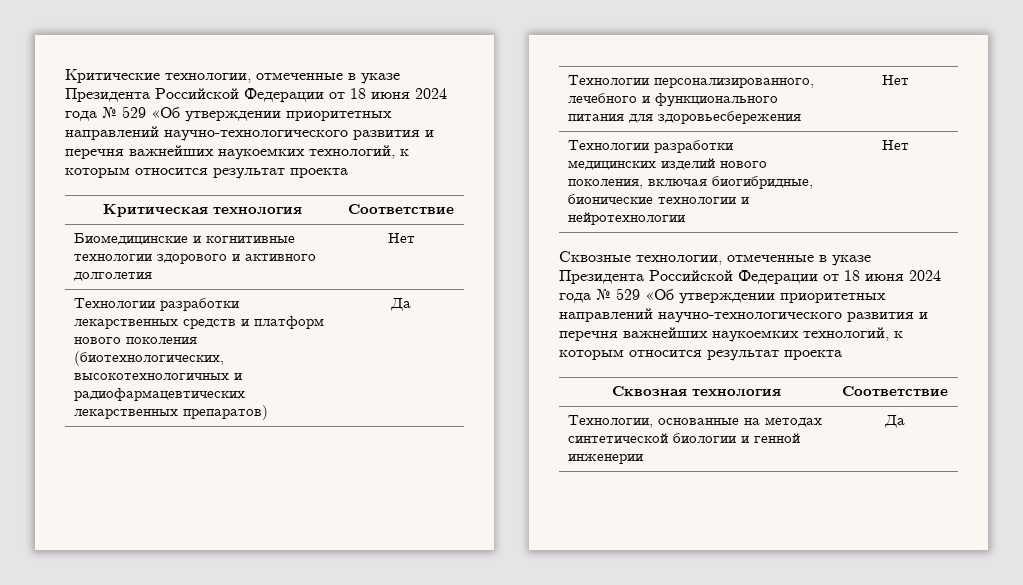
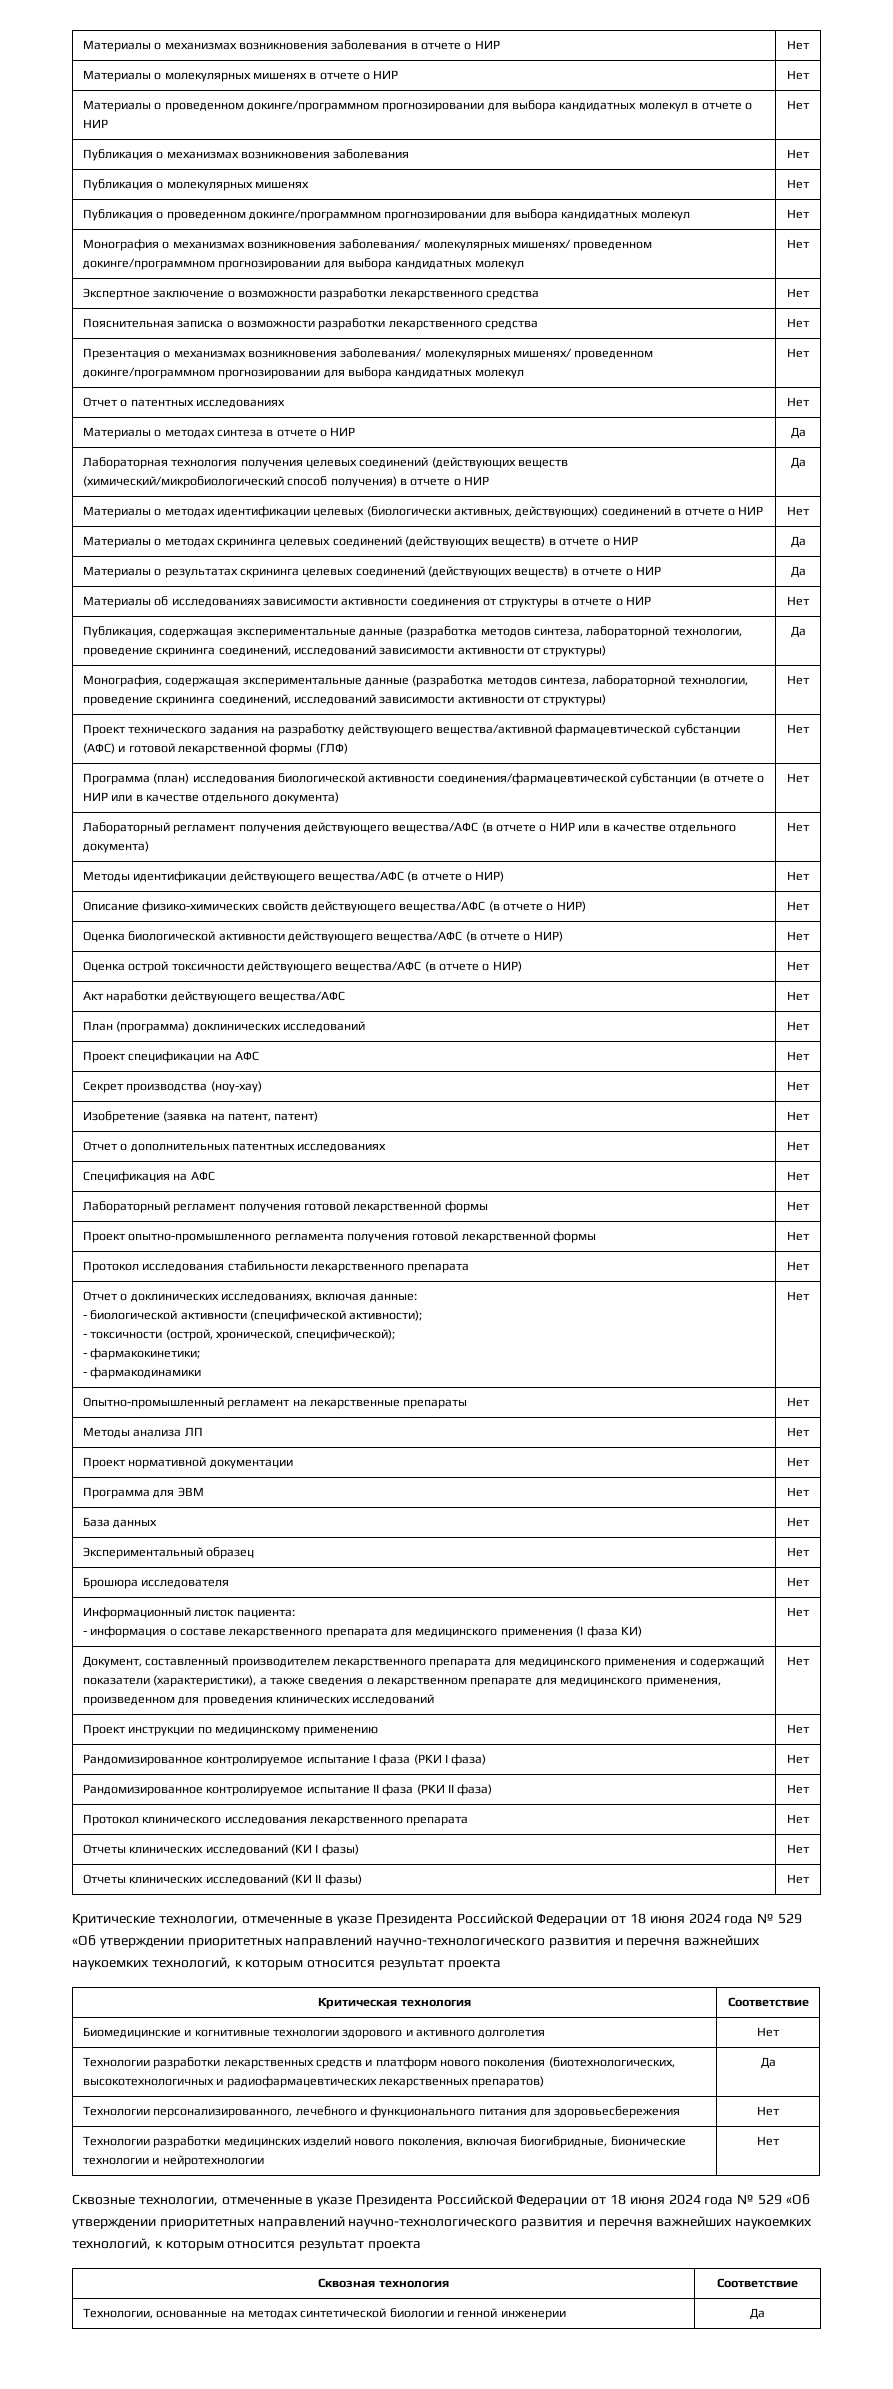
+ Материалы о механизмах возникновения заболевания в отчете о НИР | Нет
+ Материалы о молекулярных мишенях в отчете о НИР | Нет
+ Материалы о проведенном докинге/программном прогнозировании для выбора кандидатных молекул в отчете о НИР | Нет
+ Публикация о механизмах возникновения заболевания | Нет
+ Публикация о молекулярных мишенях | Нет
+ Публикация о проведенном докинге/программном прогнозировании для выбора кандидатных молекул | Нет
+ Монография о механизмах возникновения заболевания/ молекулярных мишенях/ проведенном докинге/программном прогнозировании для выбора кандидатных молекул | Нет
+ Экспертное заключение о возможности разработки лекарственного средства | Нет
+ Пояснительная записка о возможности разработки лекарственного средства | Нет
+ Презентация о механизмах возникновения заболевания/ молекулярных мишенях/ проведенном докинге/программном прогнозировании для выбора кандидатных молекул | Нет
+ Отчет о патентных исследованиях | Нет
+ Материалы о методах синтеза в отчете о НИР | Да
+ Лабораторная технология получения целевых соединений (действующих веществ (химический/микробиологический способ получения) в отчете о НИР | Да
+ Материалы о методах идентификации целевых (биологически активных, действующих) соединений в отчете о НИР | Нет
+ Материалы о методах скрининга целевых соединений (действующих веществ) в отчете о НИР | Да
+ Материалы о результатах скрининга целевых соединений (действующих веществ) в отчете о НИР | Да
+ Материалы об исследованиях зависимости активности соединения от структуры в отчете о НИР | Нет
+ Публикация, содержащая экспериментальные данные (разработка методов синтеза, лабораторной технологии, проведение скрининга соединений, исследований зависимости активности от структуры) | Да
+ Монография, содержащая экспериментальные данные (разработка методов синтеза, лабораторной технологии, проведение скрининга соединений, исследований зависимости активности от структуры) | Нет
+ Проект технического задания на разработку действующего вещества/активной фармацевтической субстанции (АФС) и готовой лекарственной формы (ГЛФ) | Нет
+ Программа (план) исследования биологической активности соединения/фармацевтической субстанции (в отчете о НИР или в качестве отдельного документа) | Нет
+ Лабораторный регламент получения действующего вещества/АФС (в отчете о НИР или в качестве отдельного документа) | Нет
+ Методы идентификации действующего вещества/АФС (в отчете о НИР) | Нет
+ Описание физико-химических свойств действующего вещества/АФС (в отчете о НИР) | Нет
+ Оценка биологической активности действующего вещества/АФС (в отчете о НИР) | Нет
+ Оценка острой токсичности действующего вещества/АФС (в отчете о НИР) | Нет
+ Акт наработки действующего вещества/АФС | Нет
+ План (программа) доклинических исследований | Нет
+ Проект спецификации на АФС | Нет
+ Секрет производства (ноу-хау) | Нет
+ Изобретение (заявка на патент, патент) | Нет
+ Отчет о дополнительных патентных исследованиях | Нет
+ Спецификация на АФС | Нет
+ Лабораторный регламент получения готовой лекарственной формы | Нет
+ Проект опытно-промышленного регламента получения готовой лекарственной формы | Нет
+ Протокол исследования стабильности лекарственного препарата | Нет
+ Отчет о доклинических исследованиях, включая данные:
+ - биологической активности (специфической активности);
+ - токсичности (острой, хронической, специфической);
+ - фармакокинетики;
+ - фармакодинамики | Нет
+ Опытно-промышленный регламент на лекарственные препараты | Нет
+ Методы анализа ЛП | Нет
+ Проект нормативной документации | Нет
+ Программа для ЭВМ | Нет
+ База данных | Нет
+ Экспериментальный образец | Нет
+ Брошюра исследователя | Нет
+ Информационный листок пациента:
+ - информация о составе лекарственного препарата для медицинского применения (I фаза КИ) | Нет
+ Документ, составленный производителем лекарственного препарата для медицинского применения и содержащий показатели (характеристики), а также сведения о лекарственном препарате для медицинского применения, произведенном для проведения клинических исследований | Нет
+ Проект инструкции по медицинскому применению | Нет
+ Рандомизированное контролируемое испытание I фаза (РКИ I фаза) | Нет
+ Рандомизированное контролируемое испытание II фаза (РКИ II фаза) | Нет
+ Протокол клинического исследования лекарственного препарата | Нет
+ Отчеты клинических исследований (КИ I фазы) | Нет
+ Отчеты клинических исследований (КИ II фазы) | Нет

